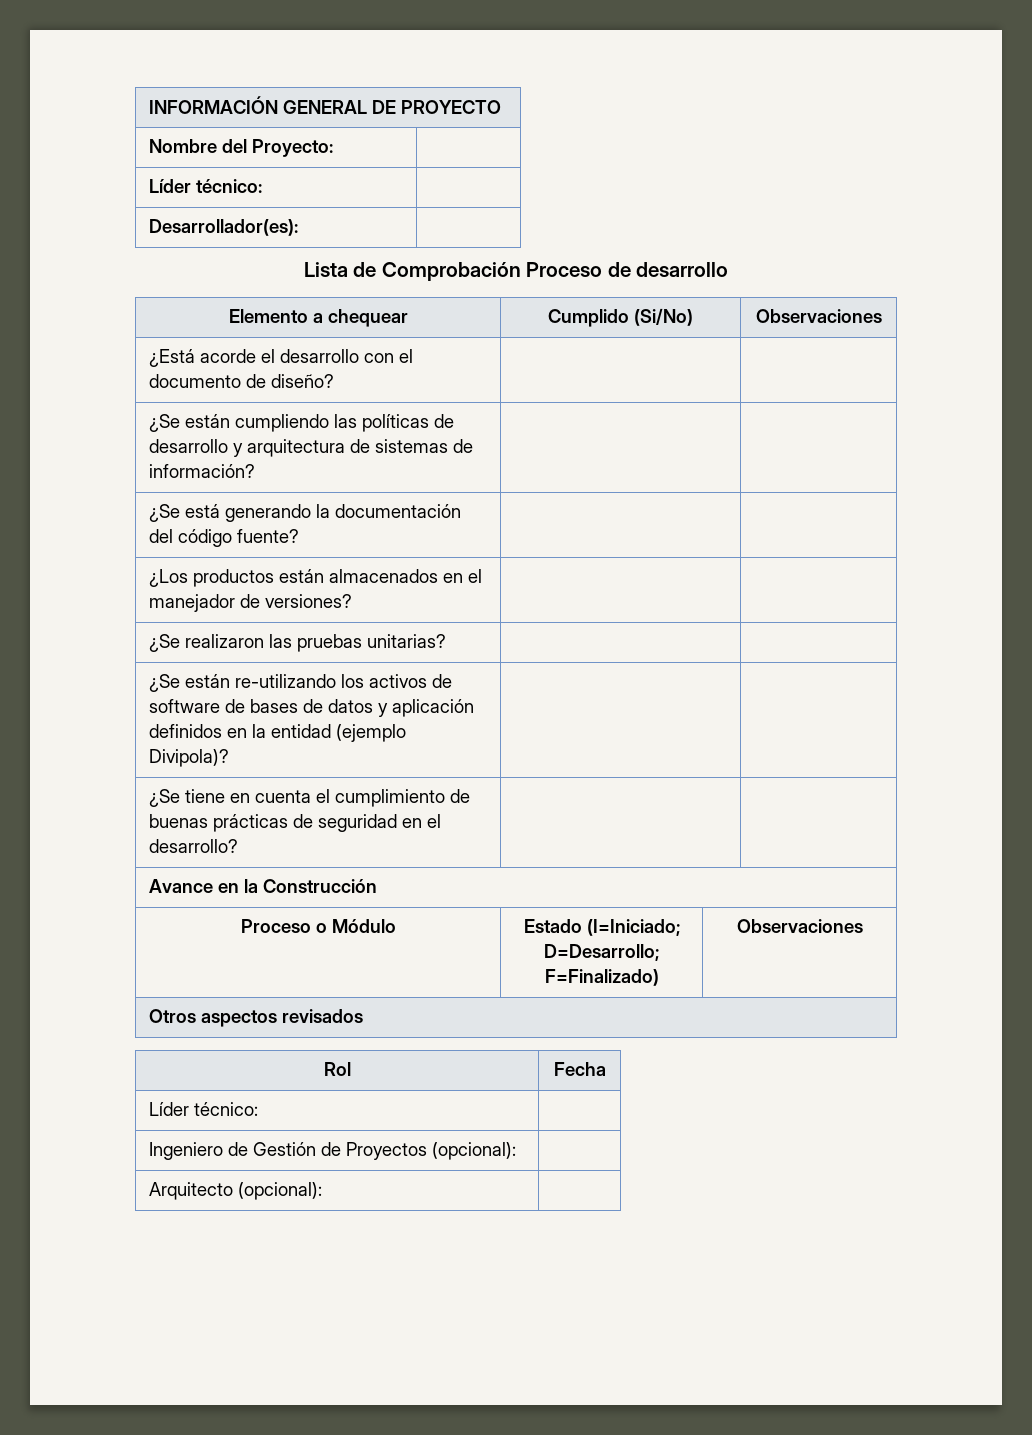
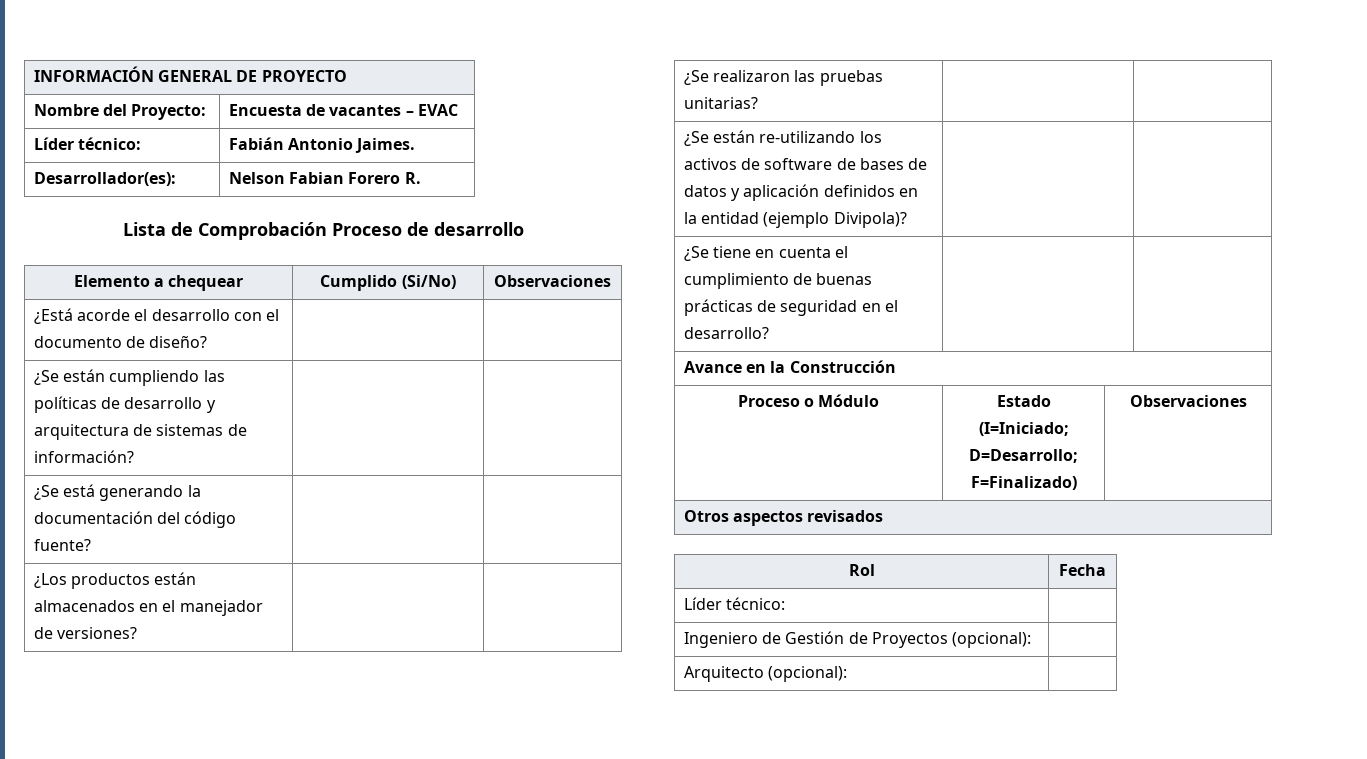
- Nombre del Proyecto: |
- Líder técnico: |
- Desarrollador(es): |
+ Nombre del Proyecto: | Encuesta de vacantes – EVAC
+ Líder técnico: | Fabián Antonio Jaimes.
+ Desarrollador(es): | Nelson Fabian Forero R.

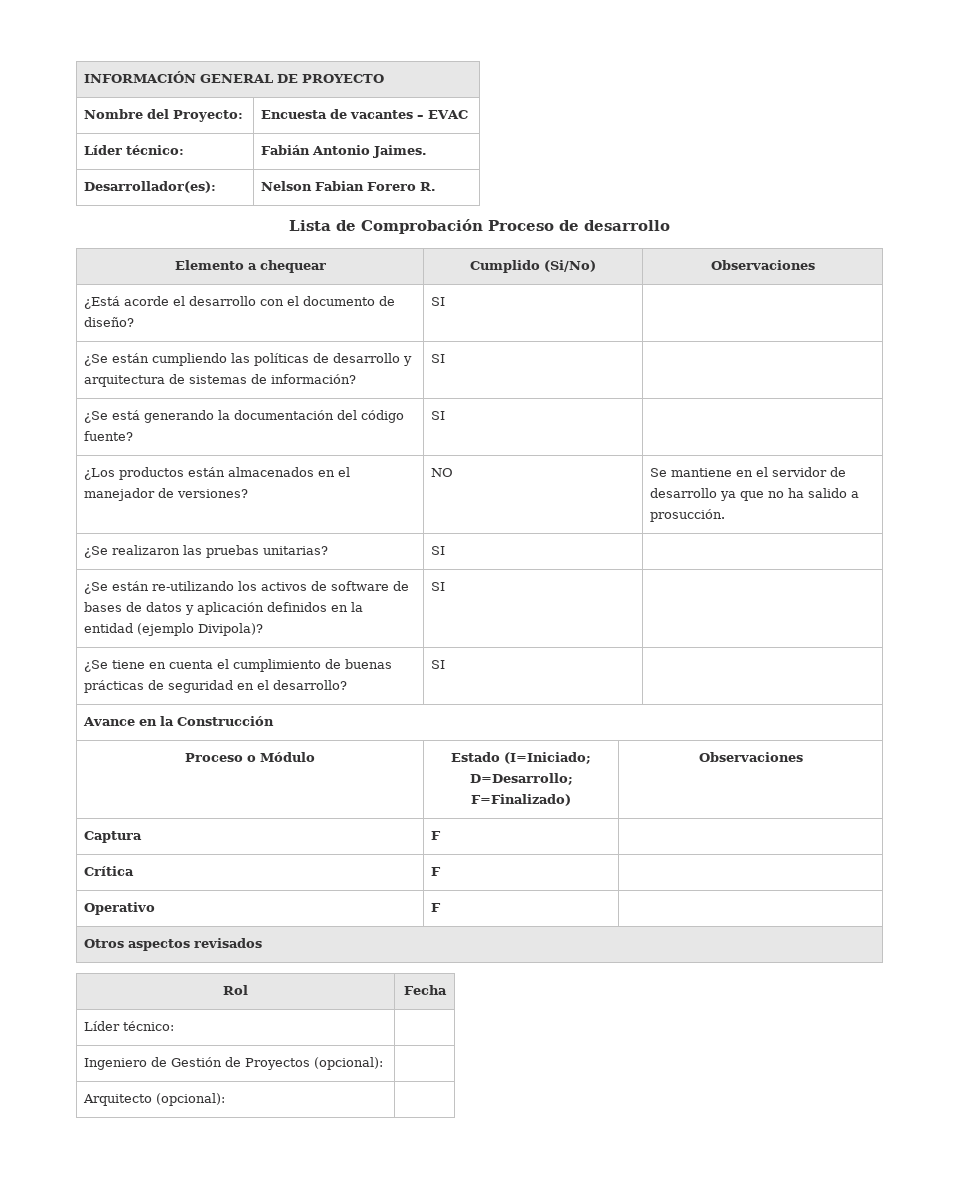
- ¿Está acorde el desarrollo con el documento de diseño? | |
+ ¿Está acorde el desarrollo con el documento de diseño? | SI |
- ¿Se están cumpliendo las políticas de desarrollo y arquitectura de sistemas de información? | |
+ ¿Se están cumpliendo las políticas de desarrollo y arquitectura de sistemas de información? | SI |
- ¿Se está generando la documentación del código fuente? | |
+ ¿Se está generando la documentación del código fuente? | SI |
- ¿Los productos están almacenados en el manejador de versiones? | |
+ ¿Los productos están almacenados en el manejador de versiones? | NO | Se mantiene en el servidor de desarrollo ya que no ha salido a prosucción.
- ¿Se realizaron las pruebas unitarias? | |
+ ¿Se realizaron las pruebas unitarias? | SI |
- ¿Se están re-utilizando los activos de software de bases de datos y aplicación definidos en la entidad (ejemplo Divipola)? | |
+ ¿Se están re-utilizando los activos de software de bases de datos y aplicación definidos en la entidad (ejemplo Divipola)? | SI |
- ¿Se tiene en cuenta el cumplimiento de buenas prácticas de seguridad en el desarrollo? | |
+ ¿Se tiene en cuenta el cumplimiento de buenas prácticas de seguridad en el desarrollo? | SI |
+ Captura | F |
+ Crítica | F |
+ Operativo | F |

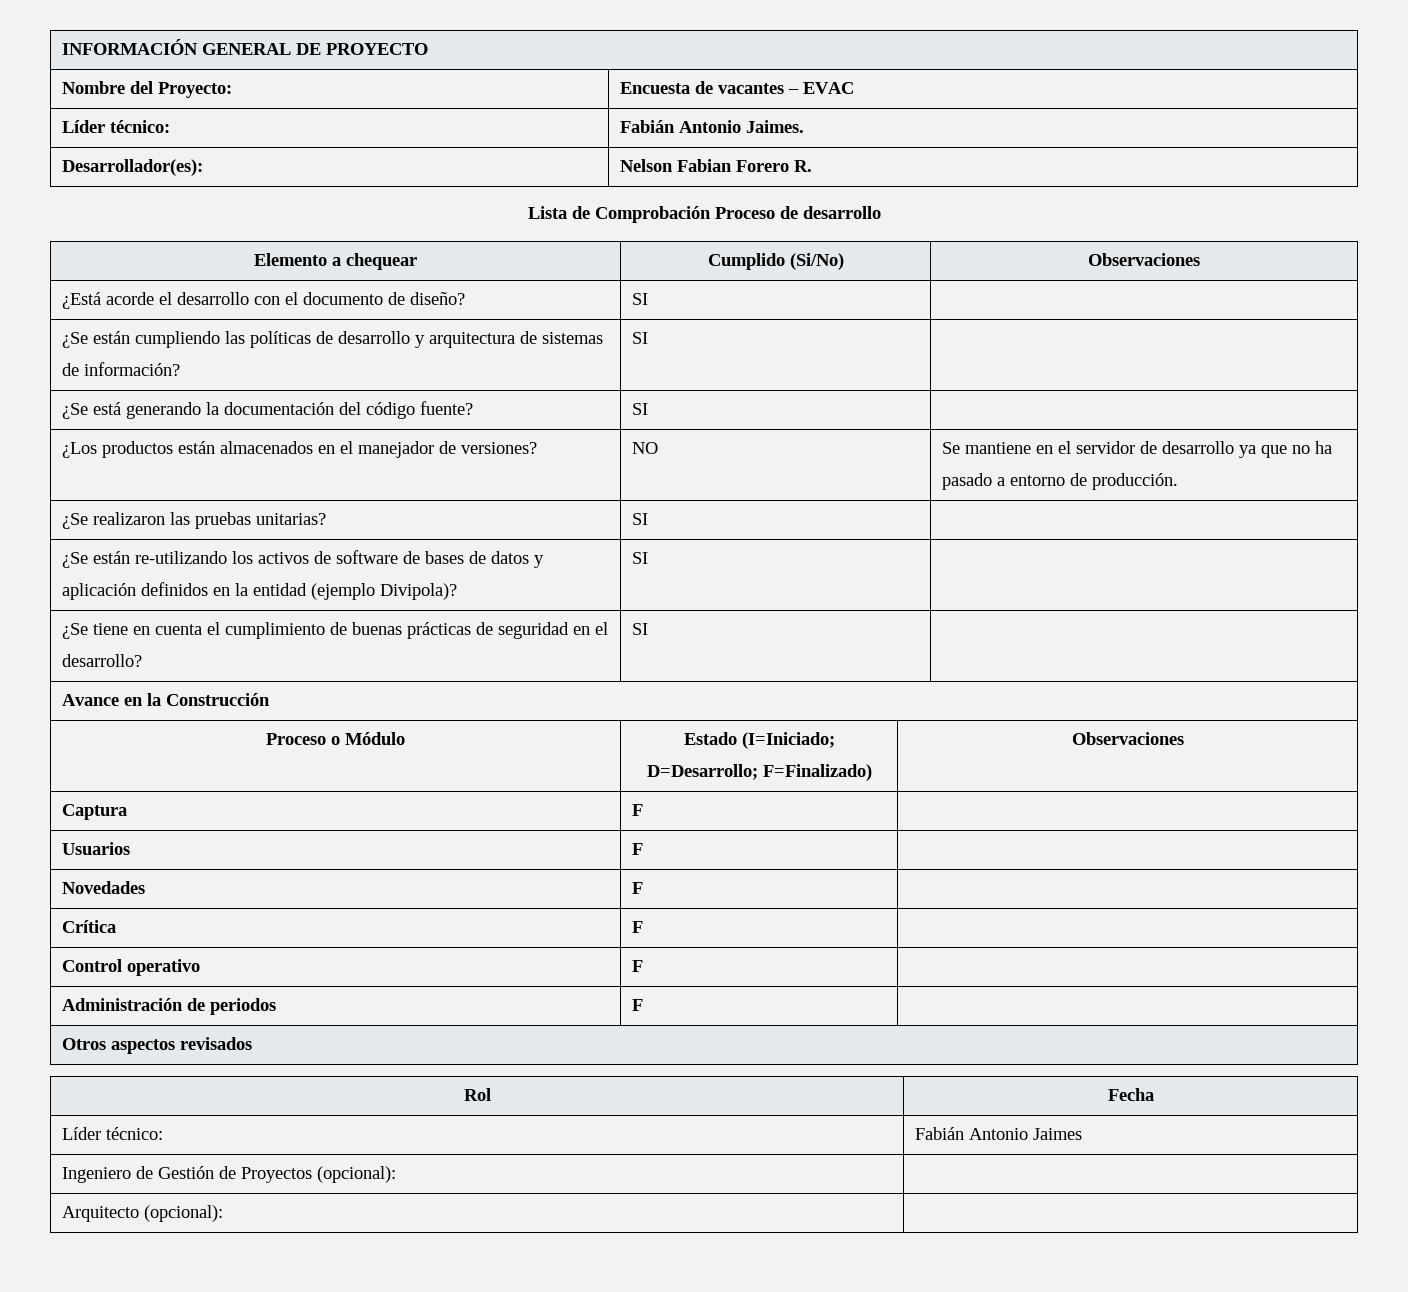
- ¿Los productos están almacenados en el manejador de versiones? | NO | Se mantiene en el servidor de desarrollo ya que no ha salido a prosucción.
+ ¿Los productos están almacenados en el manejador de versiones? | NO | Se mantiene en el servidor de desarrollo ya que no ha pasado a entorno de producción.
+ Usuarios | F |
+ Novedades | F |
  Crítica | F |
- Operativo | F |
+ Control operativo | F |
+ Administración de periodos | F |
  Rol | Fecha
- Líder técnico: |
+ Líder técnico: | Fabián Antonio Jaimes

